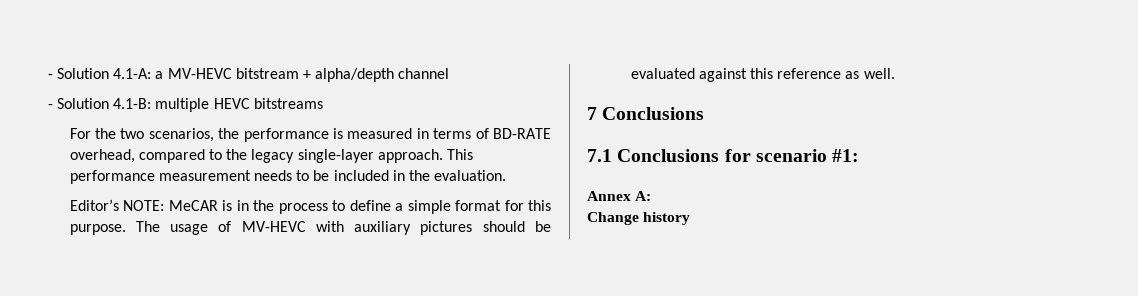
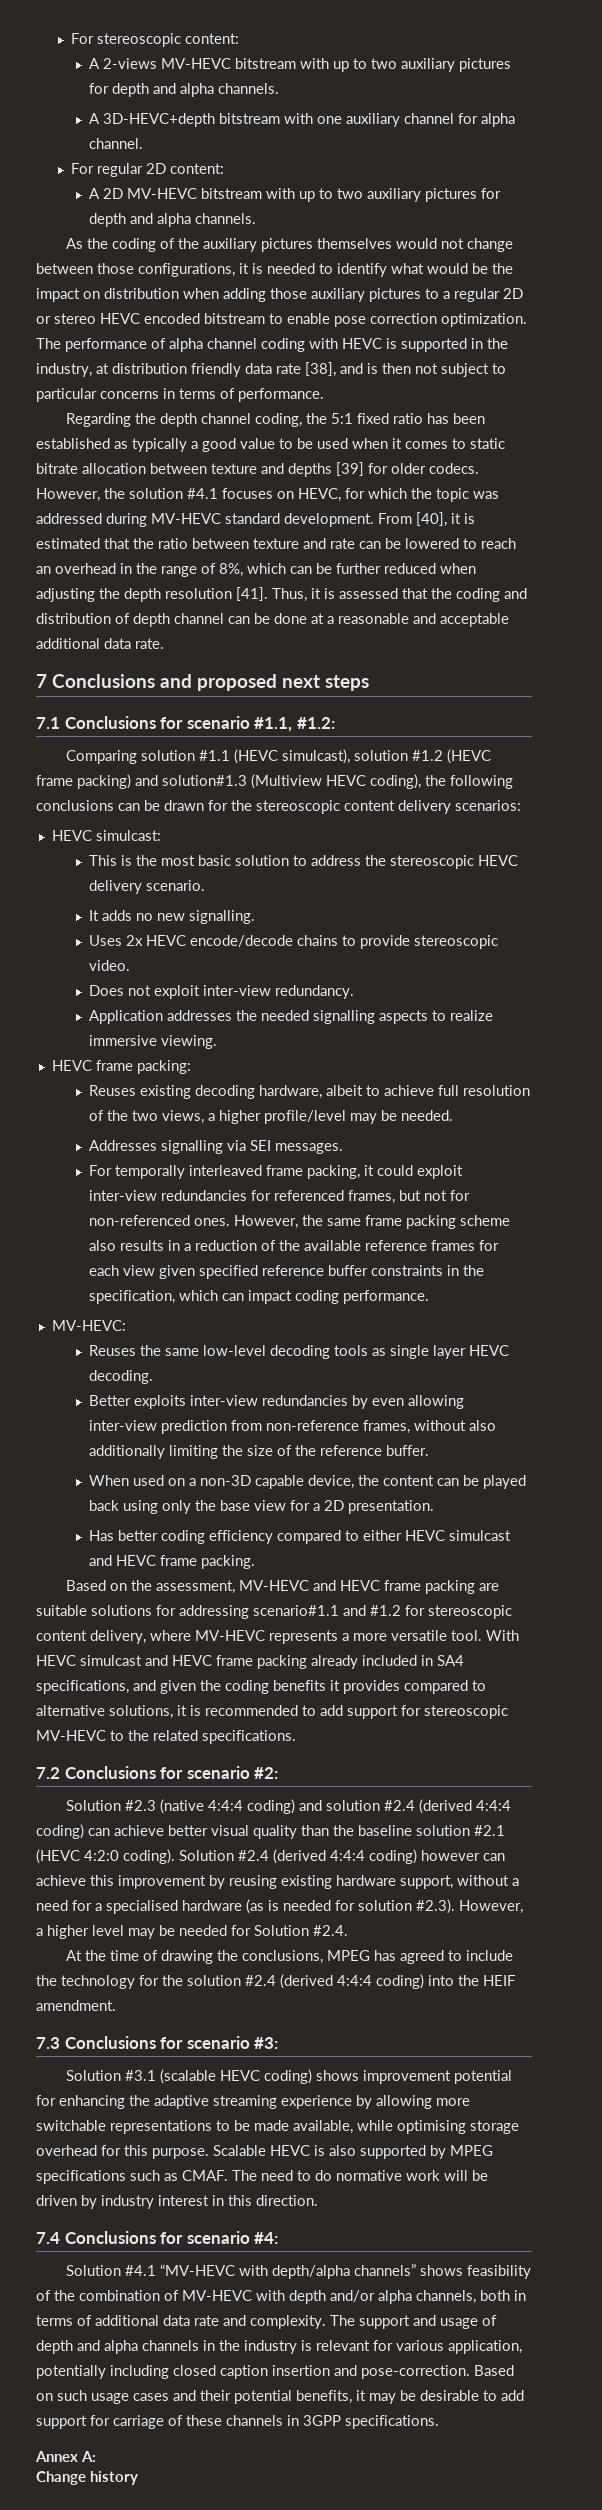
- - Solution 4.1-A: a MV-HEVC bitstream + alpha/depth channel
- - Solution 4.1-B: multiple HEVC bitstreams
- For the two scenarios, the performance is measured in terms of BD-RATE overhead, compared to the legacy single-layer approach. This performance measurement needs to be included in the evaluation.
- Editor’s NOTE: MeCAR is in the process to define a simple format for this purpose. The usage of MV-HEVC with auxiliary pictures should be evaluated against this reference as well.
- 7 Conclusions
- 7.1 Conclusions for scenario #1:
+ For stereoscopic content:
+ A 2-views MV-HEVC bitstream with up to two auxiliary pictures for depth and alpha channels.
+ A 3D-HEVC+depth bitstream with one auxiliary channel for alpha channel.
+ For regular 2D content:
+ A 2D MV-HEVC bitstream with up to two auxiliary pictures for depth and alpha channels.
+ As the coding of the auxiliary pictures themselves would not change between those configurations, it is needed to identify what would be the impact on distribution when adding those auxiliary pictures to a regular 2D or stereo HEVC encoded bitstream to enable pose correction optimization. The performance of alpha channel coding with HEVC is supported in the industry, at distribution friendly data rate [38], and is then not subject to particular concerns in terms of performance.
+ Regarding the depth channel coding, the 5:1 fixed ratio has been established as typically a good value to be used when it comes to static bitrate allocation between texture and depths [39] for older codecs. However, the solution #4.1 focuses on HEVC, for which the topic was addressed during MV-HEVC standard development. From [40], it is estimated that the ratio between texture and rate can be lowered to reach an overhead in the range of 8%, which can be further reduced when adjusting the depth resolution [41]. Thus, it is assessed that the coding and distribution of depth channel can be done at a reasonable and acceptable additional data rate.
+ 7 Conclusions and proposed next steps
+ 7.1 Conclusions for scenario #1.1, #1.2:
+ Comparing solution #1.1 (HEVC simulcast), solution #1.2 (HEVC frame packing) and solution#1.3 (Multiview HEVC coding), the following conclusions can be drawn for the stereoscopic content delivery scenarios:
+ HEVC simulcast:
+ This is the most basic solution to address the stereoscopic HEVC delivery scenario.
+ It adds no new signalling.
+ Uses 2x HEVC encode/decode chains to provide stereoscopic video.
+ Does not exploit inter-view redundancy.
+ Application addresses the needed signalling aspects to realize immersive viewing.
+ HEVC frame packing:
+ Reuses existing decoding hardware, albeit to achieve full resolution of the two views, a higher profile/level may be needed.
+ Addresses signalling via SEI messages.
+ For temporally interleaved frame packing, it could exploit inter-view redundancies for referenced frames, but not for non-referenced ones. However, the same frame packing scheme also results in a reduction of the available reference frames for each view given specified reference buffer constraints in the specification, which can impact coding performance.
+ MV-HEVC:
+ Reuses the same low-level decoding tools as single layer HEVC decoding.
+ Better exploits inter-view redundancies by even allowing inter-view prediction from non-reference frames, without also additionally limiting the size of the reference buffer.
+ When used on a non-3D capable device, the content can be played back using only the base view for a 2D presentation.
+ Has better coding efficiency compared to either HEVC simulcast and HEVC frame packing.
+ Based on the assessment, MV-HEVC and HEVC frame packing are suitable solutions for addressing scenario#1.1 and #1.2 for stereoscopic content delivery, where MV-HEVC represents a more versatile tool. With HEVC simulcast and HEVC frame packing already included in SA4 specifications, and given the coding benefits it provides compared to alternative solutions, it is recommended to add support for stereoscopic MV-HEVC to the related specifications.
+ 7.2 Conclusions for scenario #2:
+ Solution #2.3 (native 4:4:4 coding) and solution #2.4 (derived 4:4:4 coding) can achieve better visual quality than the baseline solution #2.1 (HEVC 4:2:0 coding). Solution #2.4 (derived 4:4:4 coding) however can achieve this improvement by reusing existing hardware support, without a need for a specialised hardware (as is needed for solution #2.3). However, a higher level may be needed for Solution #2.4.
+ At the time of drawing the conclusions, MPEG has agreed to include the technology for the solution #2.4 (derived 4:4:4 coding) into the HEIF amendment.
+ 7.3 Conclusions for scenario #3:
+ Solution #3.1 (scalable HEVC coding) shows improvement potential for enhancing the adaptive streaming experience by allowing more switchable representations to be made available, while optimising storage overhead for this purpose. Scalable HEVC is also supported by MPEG specifications such as CMAF. The need to do normative work will be driven by industry interest in this direction.
+ 7.4 Conclusions for scenario #4:
+ Solution #4.1 “MV-HEVC with depth/alpha channels” shows feasibility of the combination of MV-HEVC with depth and/or alpha channels, both in terms of additional data rate and complexity. The support and usage of depth and alpha channels in the industry is relevant for various application, potentially including closed caption insertion and pose-correction. Based on such usage cases and their potential benefits, it may be desirable to add support for carriage of these channels in 3GPP specifications.

